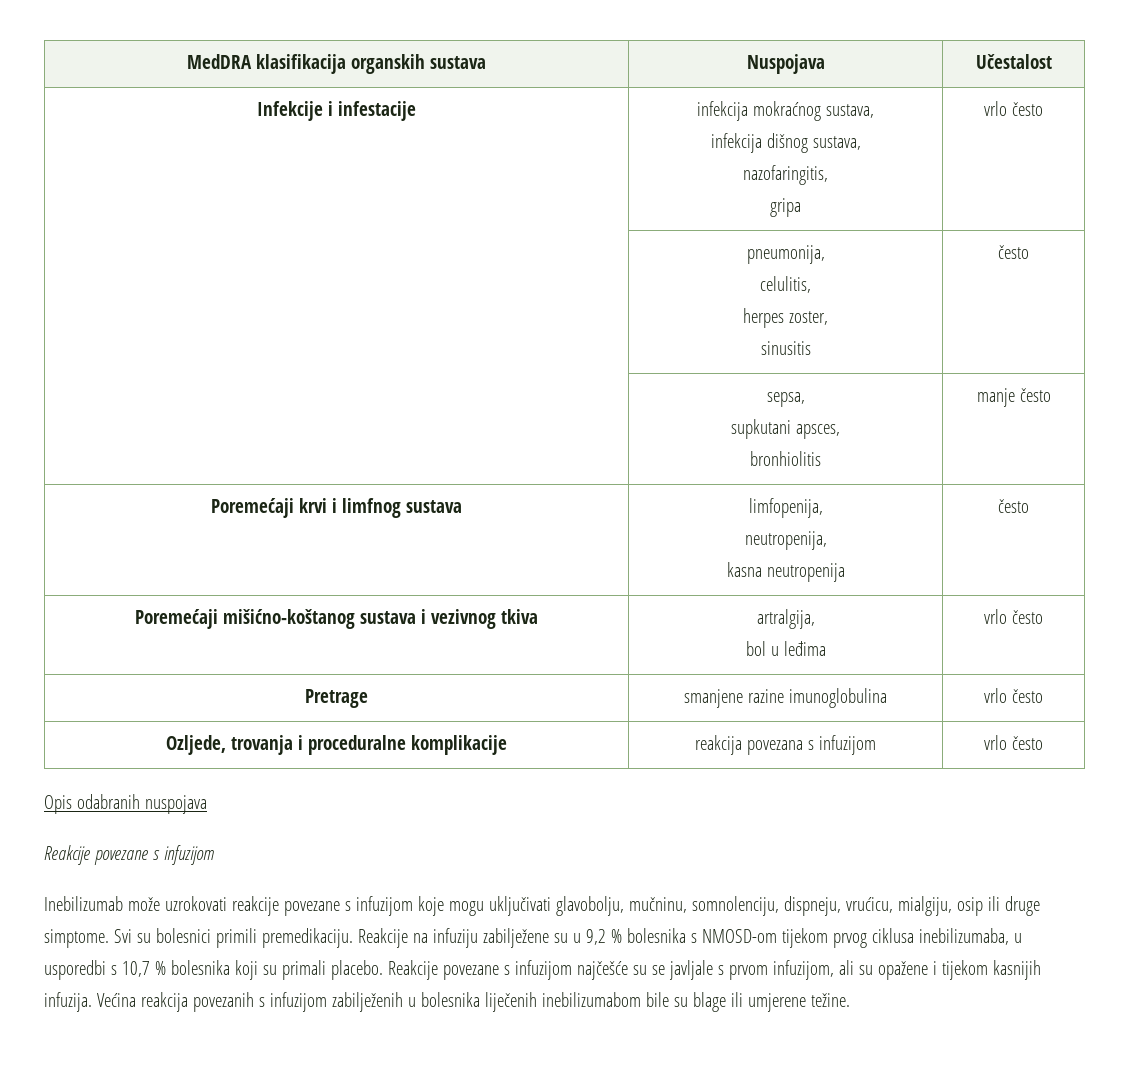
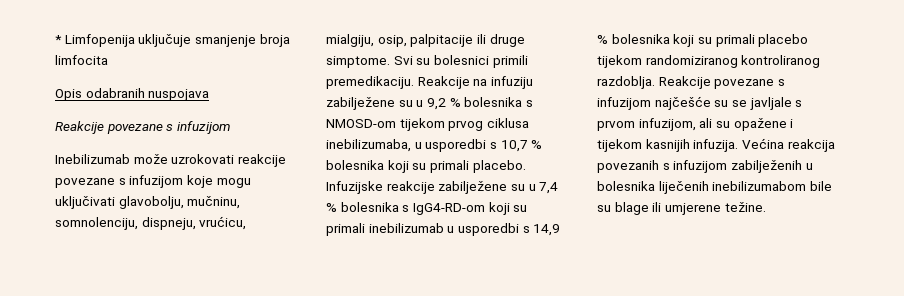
- MedDRA klasifikacija organskih sustava | Nuspojava | Učestalost
- Infekcije i infestacije | infekcija mokraćnog sustava,
- infekcija dišnog sustava,
- nazofaringitis,
- gripa | vrlo često
- | pneumonija,
- celulitis,
- herpes zoster,
- sinusitis | često
- | sepsa,
- supkutani apsces,
- bronhiolitis | manje često
- Poremećaji krvi i limfnog sustava | limfopenija,
- neutropenija,
- kasna neutropenija | često
- Poremećaji mišićno-koštanog sustava i vezivnog tkiva | artralgija,
- bol u leđima | vrlo često
- Pretrage | smanjene razine imunoglobulina | vrlo često
- Ozljede, trovanja i proceduralne komplikacije | reakcija povezana s infuzijom | vrlo često
+ * Limfopenija uključuje smanjenje broja limfocita
- Inebilizumab može uzrokovati reakcije povezane s infuzijom koje mogu uključivati glavobolju, mučninu, somnolenciju, dispneju, vrućicu, mialgiju, osip ili druge simptome.
+ Inebilizumab može uzrokovati reakcije povezane s infuzijom koje mogu uključivati glavobolju, mučninu, somnolenciju, dispneju, vrućicu, mialgiju, osip, palpitacije ili druge simptome.
+ Infuzijske reakcije zabilježene su u 7,4 % bolesnika s IgG4-RD-om koji su primali inebilizumab u usporedbi s 14,9 % bolesnika koji su primali placebo tijekom randomiziranog kontroliranog razdoblja.

